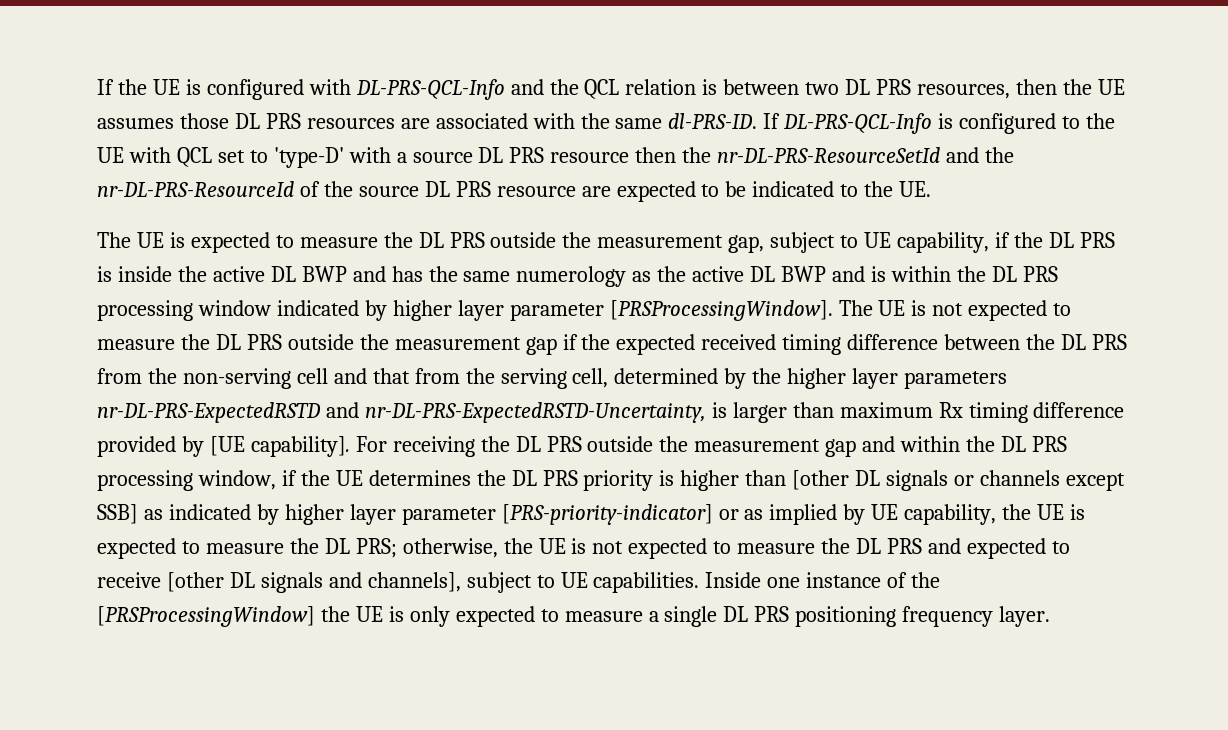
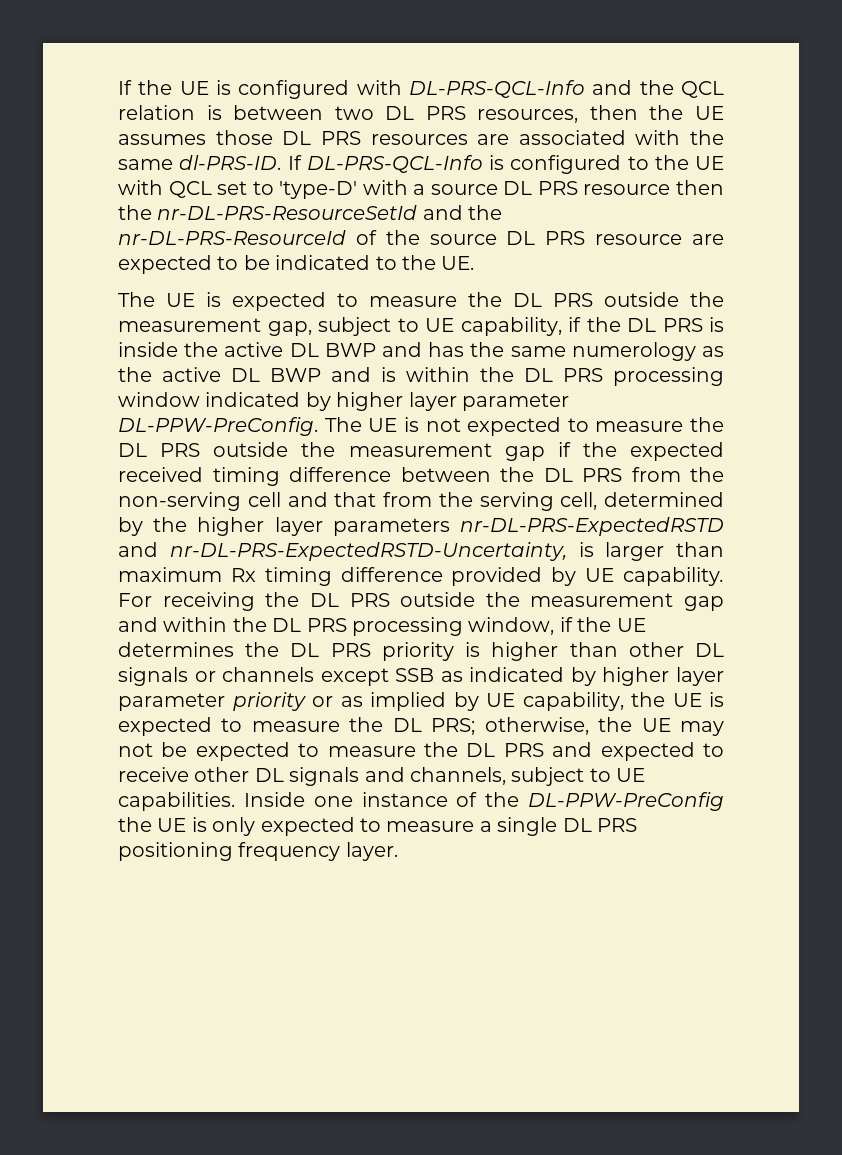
- The UE is expected to measure the DL PRS outside the measurement gap, subject to UE capability, if the DL PRS is inside the active DL BWP and has the same numerology as the active DL BWP and is within the DL PRS processing window indicated by higher layer parameter [PRSProcessingWindow].
+ The UE is expected to measure the DL PRS outside the measurement gap, subject to UE capability, if the DL PRS is inside the active DL BWP and has the same numerology as the active DL BWP and is within the DL PRS processing window indicated by higher layer parameter DL-PPW-PreConfig.
- The UE is not expected to measure the DL PRS outside the measurement gap if the expected received timing difference between the DL PRS from the non-serving cell and that from the serving cell, determined by the higher layer parameters nr-DL-PRS-ExpectedRSTD and nr-DL-PRS-ExpectedRSTD-Uncertainty, is larger than maximum Rx timing difference provided by [UE capability].
+ The UE is not expected to measure the DL PRS outside the measurement gap if the expected received timing difference between the DL PRS from the non-serving cell and that from the serving cell, determined by the higher layer parameters nr-DL-PRS-ExpectedRSTD and nr-DL-PRS-ExpectedRSTD-Uncertainty, is larger than maximum Rx timing difference provided by UE capability.
- For receiving the DL PRS outside the measurement gap and within the DL PRS processing window, if the UE determines the DL PRS priority is higher than [other DL signals or channels except SSB] as indicated by higher layer parameter [PRS-priority-indicator] or as implied by UE capability, the UE is expected to measure the DL PRS;
+ For receiving the DL PRS outside the measurement gap and within the DL PRS processing window, if the UE determines the DL PRS priority is higher than other DL signals or channels except SSB as indicated by higher layer parameter priority or as implied by UE capability, the UE is expected to measure the DL PRS;
- otherwise, the UE is not expected to measure the DL PRS and expected to receive [other DL signals and channels], subject to UE capabilities.
+ otherwise, the UE may not be expected to measure the DL PRS and expected to receive other DL signals and channels, subject to UE capabilities.
- Inside one instance of the [PRSProcessingWindow] the UE is only expected to measure a single DL PRS positioning frequency layer.
+ Inside one instance of the DL-PPW-PreConfig the UE is only expected to measure a single DL PRS positioning frequency layer.

